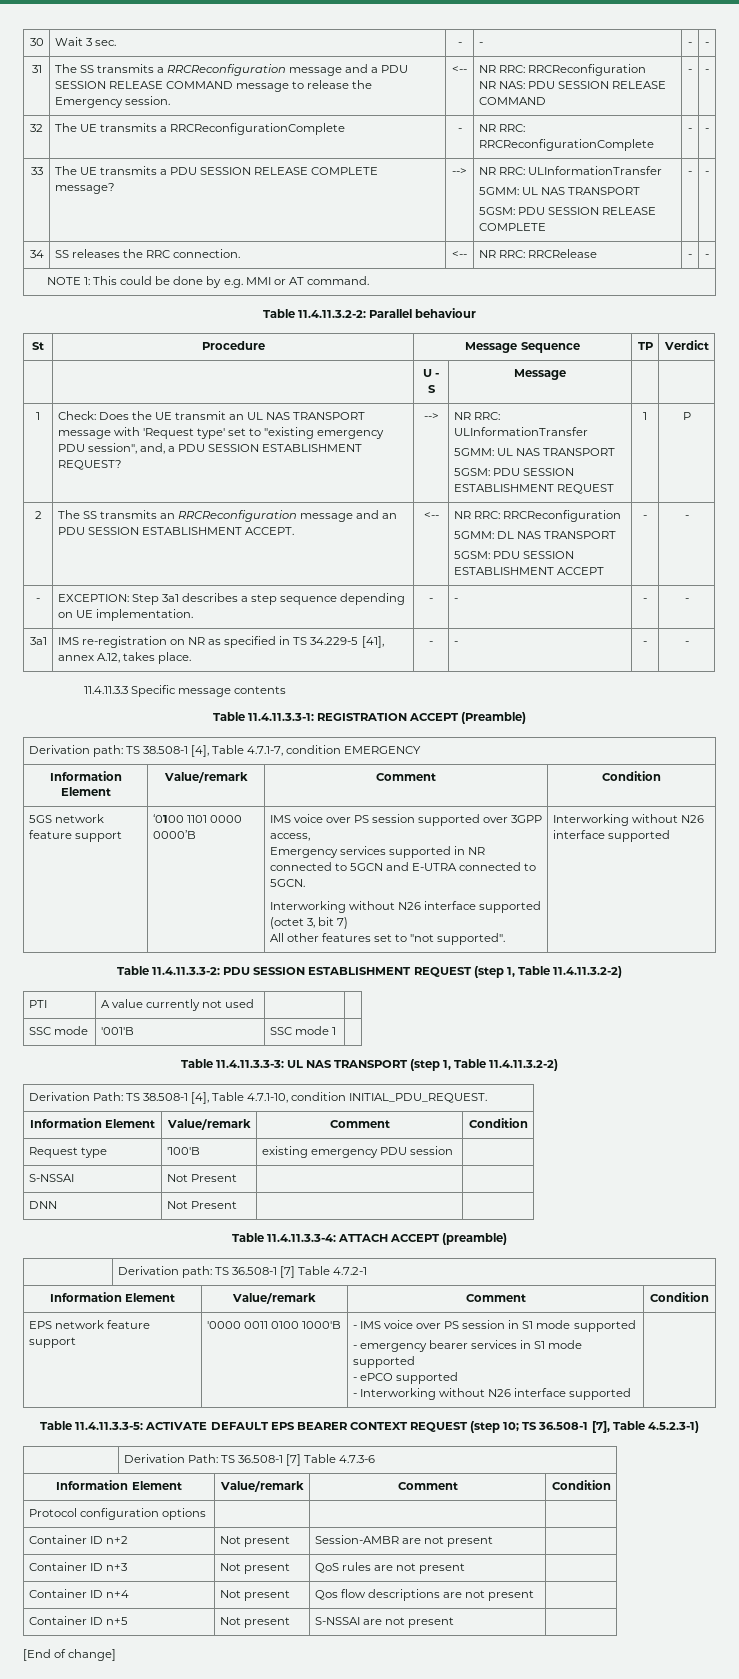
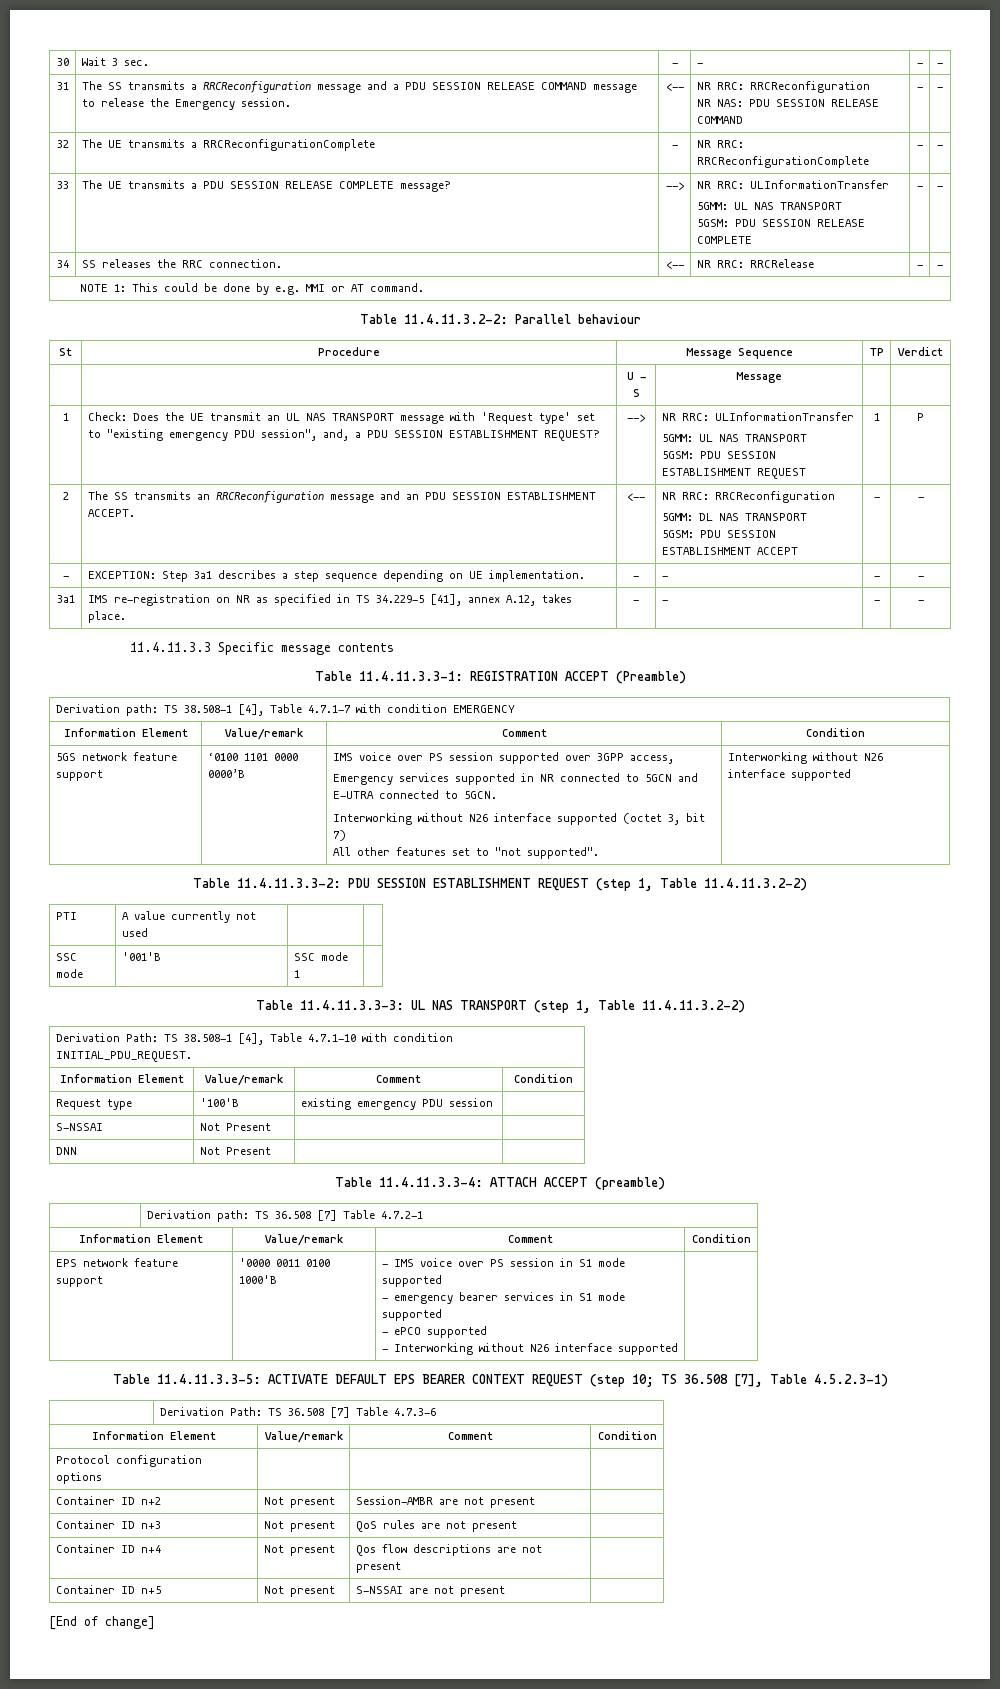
- Derivation path: TS 38.508-1 [4], Table 4.7.1-7, condition EMERGENCY
+ Derivation path: TS 38.508-1 [4], Table 4.7.1-7 with condition EMERGENCY
- Derivation Path: TS 38.508-1 [4], Table 4.7.1-10, condition INITIAL_PDU_REQUEST.
+ Derivation Path: TS 38.508-1 [4], Table 4.7.1-10 with condition INITIAL_PDU_REQUEST.
- | Derivation path: TS 36.508-1 [7] Table 4.7.2-1
+ | Derivation path: TS 36.508 [7] Table 4.7.2-1
- Table 11.4.11.3.3-5: ACTIVATE DEFAULT EPS BEARER CONTEXT REQUEST (step 10; TS 36.508-1 [7], Table 4.5.2.3-1)
+ Table 11.4.11.3.3-5: ACTIVATE DEFAULT EPS BEARER CONTEXT REQUEST (step 10; TS 36.508 [7], Table 4.5.2.3-1)
- | Derivation Path: TS 36.508-1 [7] Table 4.7.3-6
+ | Derivation Path: TS 36.508 [7] Table 4.7.3-6

